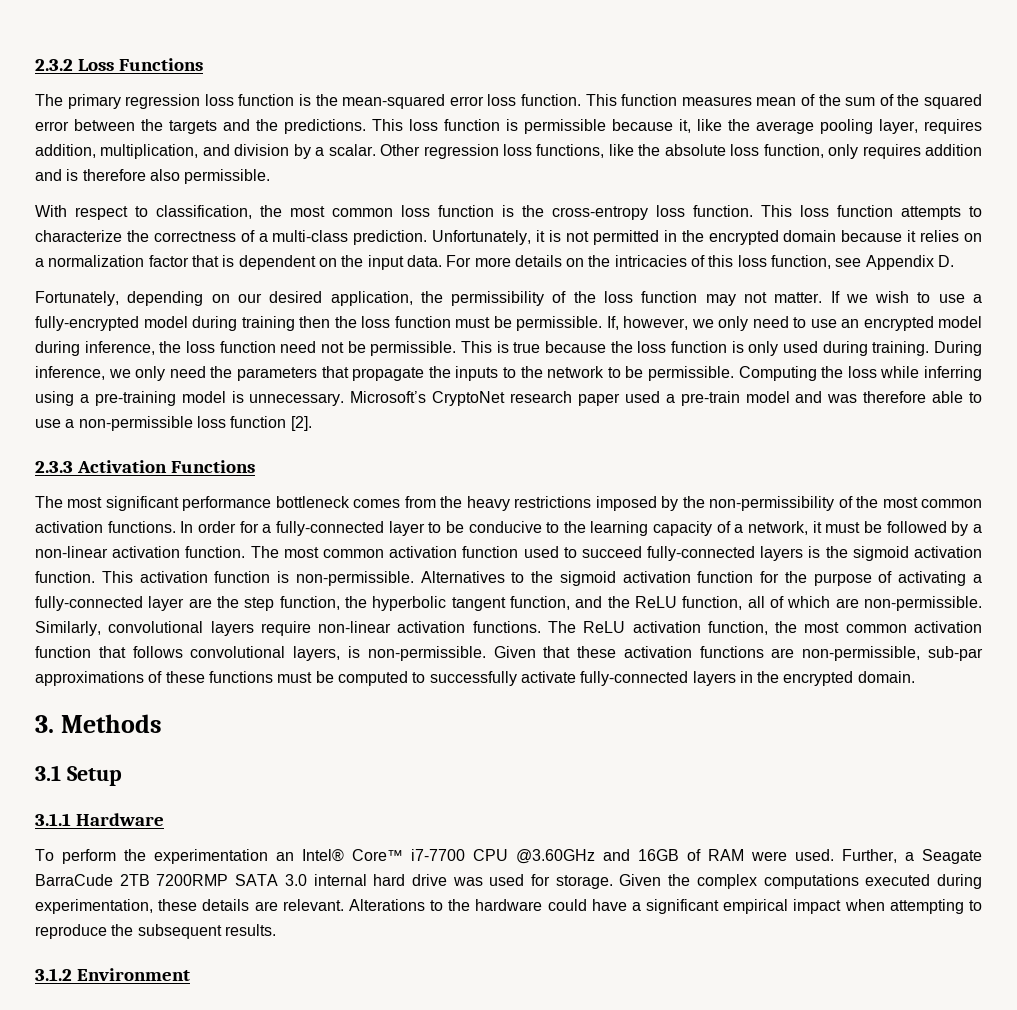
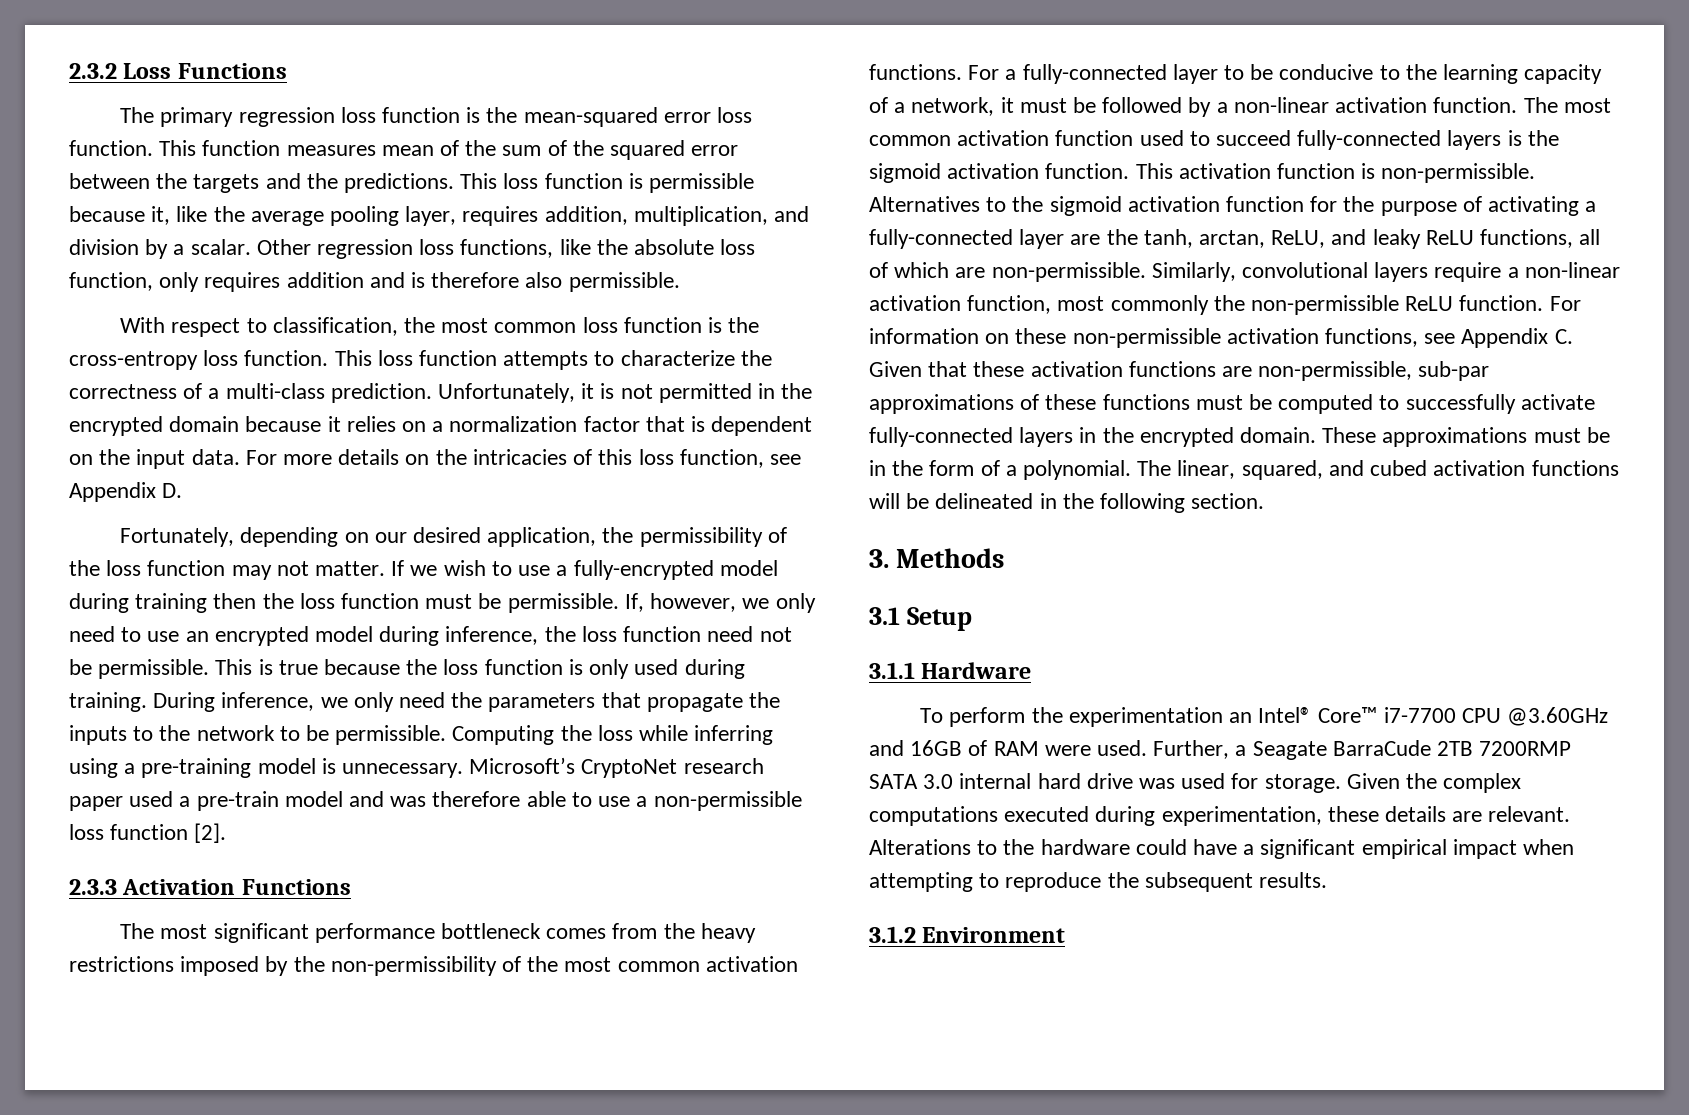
- In order for a fully-connected layer to be conducive to the learning capacity of a network, it must be followed by a non-linear activation function.
+ For a fully-connected layer to be conducive to the learning capacity of a network, it must be followed by a non-linear activation function.
- Alternatives to the sigmoid activation function for the purpose of activating a fully-connected layer are the step function, the hyperbolic tangent function, and the ReLU function, all of which are non-permissible.
+ Alternatives to the sigmoid activation function for the purpose of activating a fully-connected layer are the tanh, arctan, ReLU, and leaky ReLU functions, all of which are non-permissible.
- Similarly, convolutional layers require non-linear activation functions. The ReLU activation function, the most common activation function that follows convolutional layers, is non-permissible. Given that these activation functions are non-permissible, sub-par approximations of these functions must be computed to successfully activate fully-connected layers in the encrypted domain.
+ Similarly, convolutional layers require a non-linear activation function, most commonly the non-permissible ReLU function. For information on these non-permissible activation functions, see Appendix C. Given that these activation functions are non-permissible, sub-par approximations of these functions must be computed to successfully activate fully-connected layers in the encrypted domain. These approximations must be in the form of a polynomial. The linear, squared, and cubed activation functions will be delineated in the following section.

